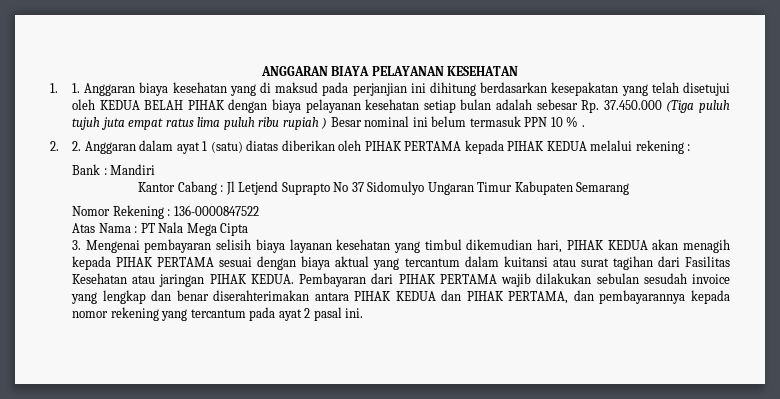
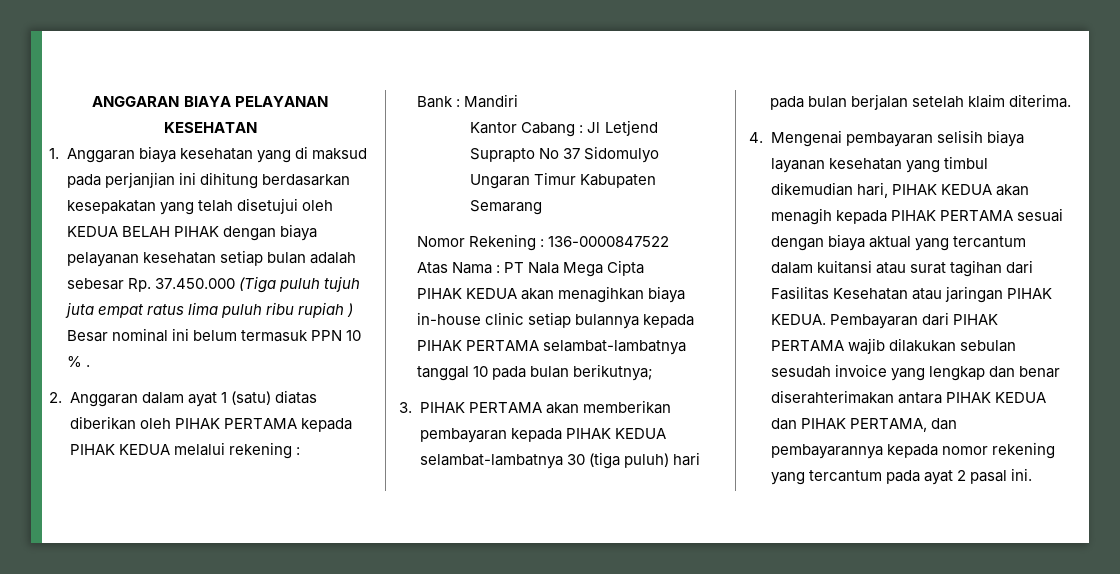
- 1. 1. Anggaran biaya kesehatan yang di maksud pada perjanjian ini dihitung berdasarkan kesepakatan yang telah disetujui oleh KEDUA BELAH PIHAK dengan biaya pelayanan kesehatan setiap bulan adalah sebesar Rp. 37.450.000 (Tiga puluh tujuh juta empat ratus lima puluh ribu rupiah ) Besar nominal ini belum termasuk PPN 10 % .
+ 1. Anggaran biaya kesehatan yang di maksud pada perjanjian ini dihitung berdasarkan kesepakatan yang telah disetujui oleh KEDUA BELAH PIHAK dengan biaya pelayanan kesehatan setiap bulan adalah sebesar Rp. 37.450.000 (Tiga puluh tujuh juta empat ratus lima puluh ribu rupiah ) Besar nominal ini belum termasuk PPN 10 % .
- 2. 2. Anggaran dalam ayat 1 (satu) diatas diberikan oleh PIHAK PERTAMA kepada PIHAK KEDUA melalui rekening :
+ 2. Anggaran dalam ayat 1 (satu) diatas diberikan oleh PIHAK PERTAMA kepada PIHAK KEDUA melalui rekening :
- 3. Mengenai pembayaran selisih biaya layanan kesehatan yang timbul dikemudian hari, PIHAK KEDUA akan menagih kepada PIHAK PERTAMA sesuai dengan biaya aktual yang tercantum dalam kuitansi atau surat tagihan dari Fasilitas Kesehatan atau jaringan PIHAK KEDUA.
+ PIHAK KEDUA akan menagihkan biaya in-house clinic setiap bulannya kepada PIHAK PERTAMA selambat-lambatnya tanggal 10 pada bulan berikutnya;
+ 3. PIHAK PERTAMA akan memberikan pembayaran kepada PIHAK KEDUA selambat-lambatnya 30 (tiga puluh) hari pada bulan berjalan setelah klaim diterima.
+ 4. Mengenai pembayaran selisih biaya layanan kesehatan yang timbul dikemudian hari, PIHAK KEDUA akan menagih kepada PIHAK PERTAMA sesuai dengan biaya aktual yang tercantum dalam kuitansi atau surat tagihan dari Fasilitas Kesehatan atau jaringan PIHAK KEDUA.

